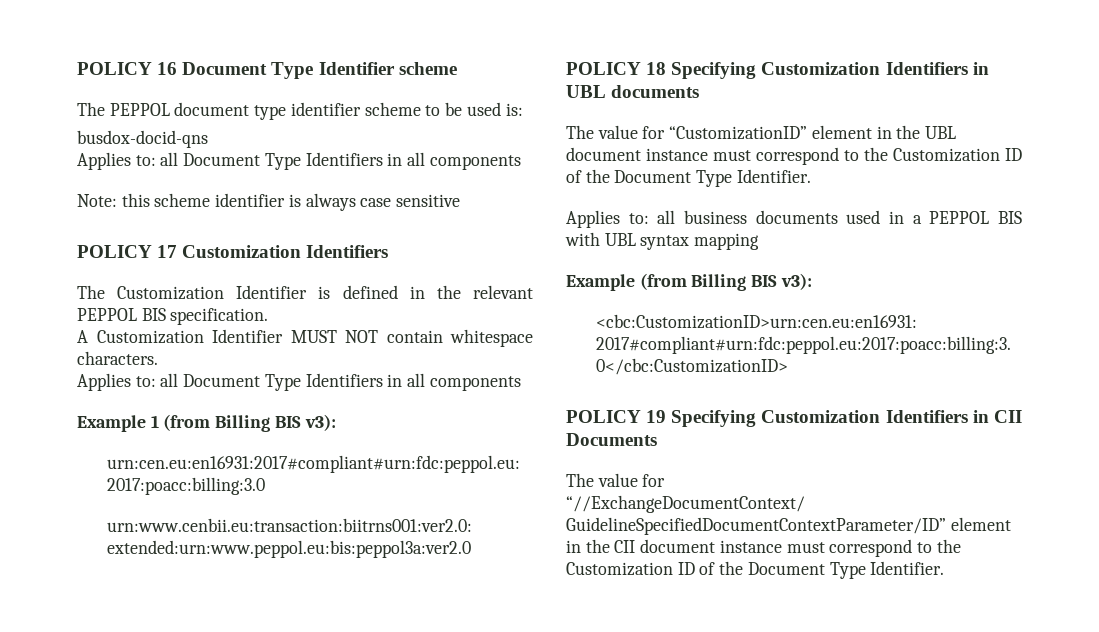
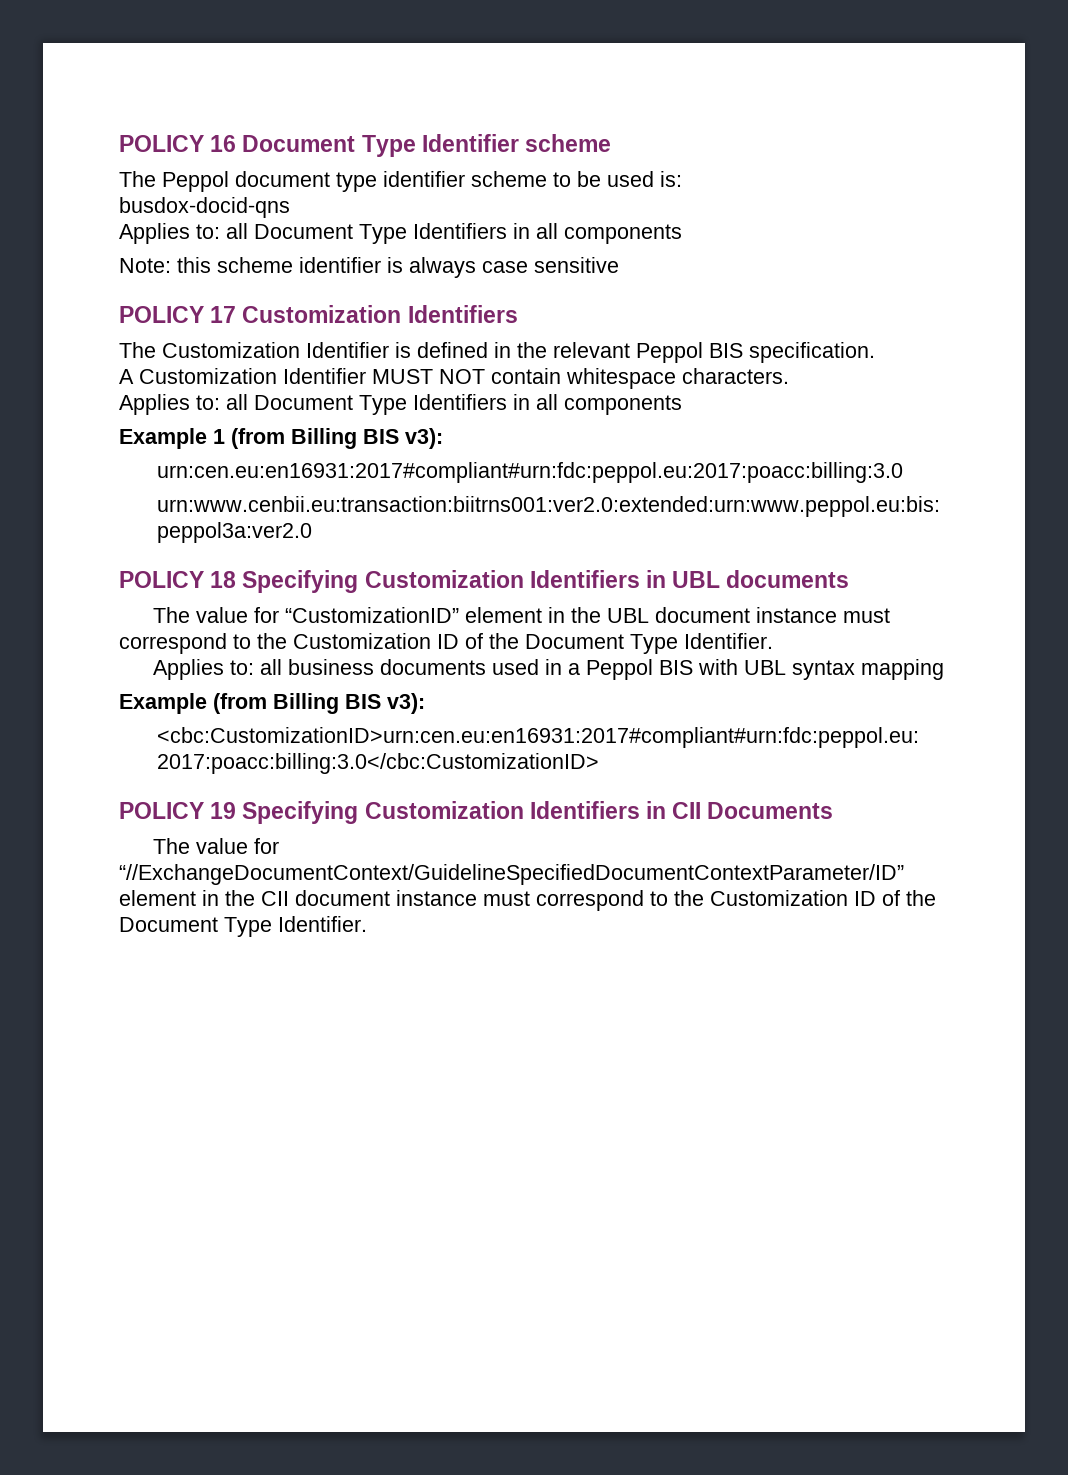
- The PEPPOL document type identifier scheme to be used is:
+ The Peppol document type identifier scheme to be used is:
- The Customization Identifier is defined in the relevant PEPPOL BIS specification.
+ The Customization Identifier is defined in the relevant Peppol BIS specification.
- Applies to: all business documents used in a PEPPOL BIS with UBL syntax mapping
+ Applies to: all business documents used in a Peppol BIS with UBL syntax mapping

